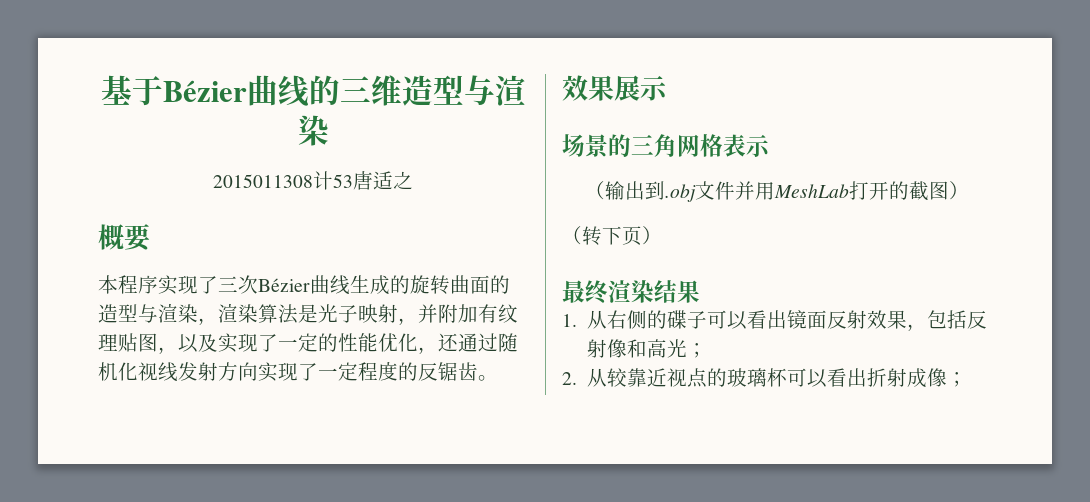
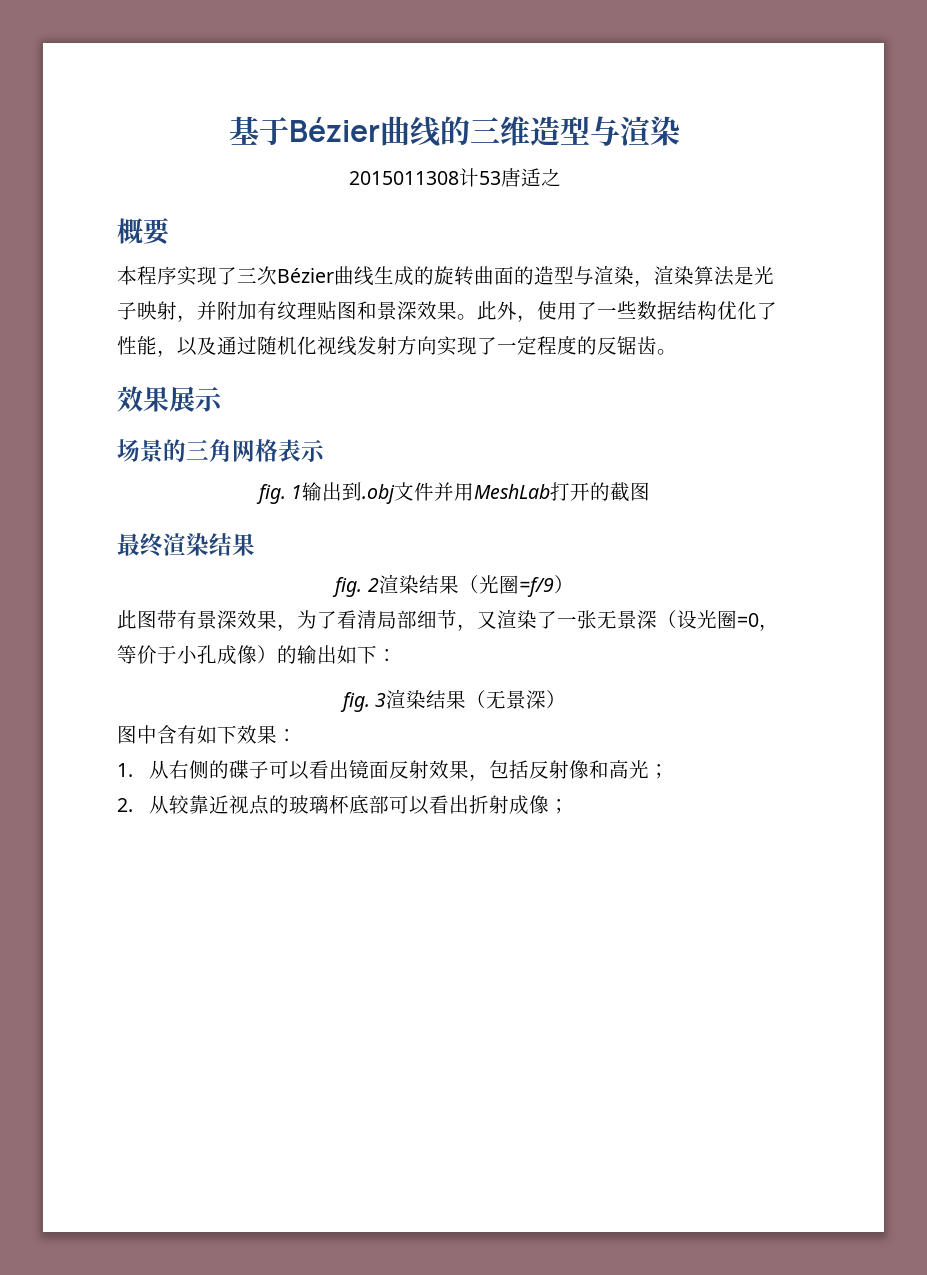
- 本程序实现了三次Bézier曲线生成的旋转曲面的造型与渲染，渲染算法是光子映射，并附加有纹理贴图，以及实现了一定的性能优化，还通过随机化视线发射方向实现了一定程度的反锯齿。
+ 本程序实现了三次Bézier曲线生成的旋转曲面的造型与渲染，渲染算法是光子映射，并附加有纹理贴图和景深效果。此外，使用了一些数据结构优化了性能，以及通过随机化视线发射方向实现了一定程度的反锯齿。
- （输出到.obj文件并用MeshLab打开的截图）
- （转下页）
+ fig. 1输出到.obj文件并用MeshLab打开的截图
+ fig. 2渲染结果（光圈=f/9）
+ 此图带有景深效果，为了看清局部细节，又渲染了一张无景深（设光圈=0，等价于小孔成像）的输出如下：
+ fig. 3渲染结果（无景深）
+ 图中含有如下效果：
- 2.从较靠近视点的玻璃杯可以看出折射成像；
+ 2.从较靠近视点的玻璃杯底部可以看出折射成像；

